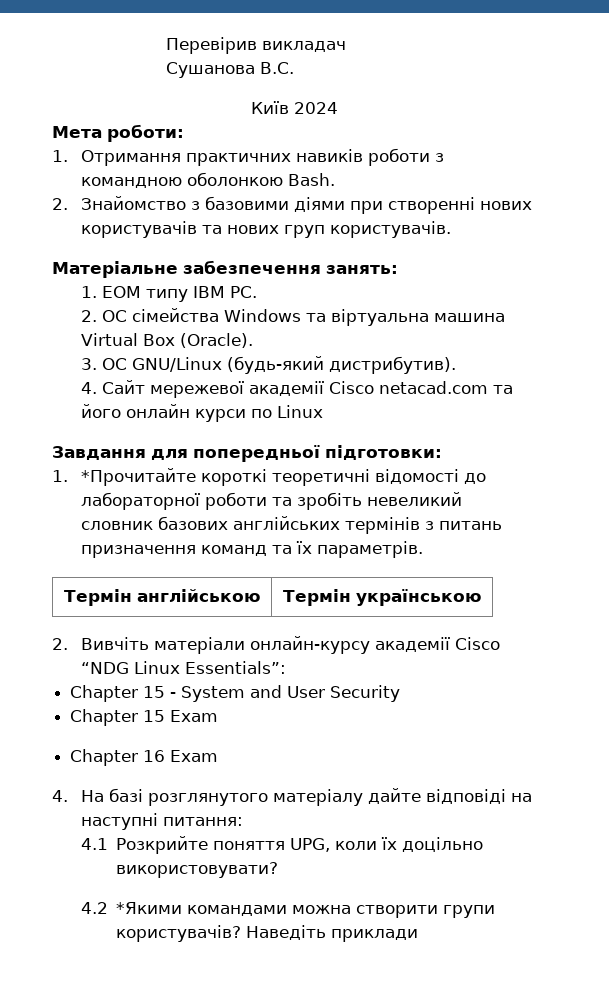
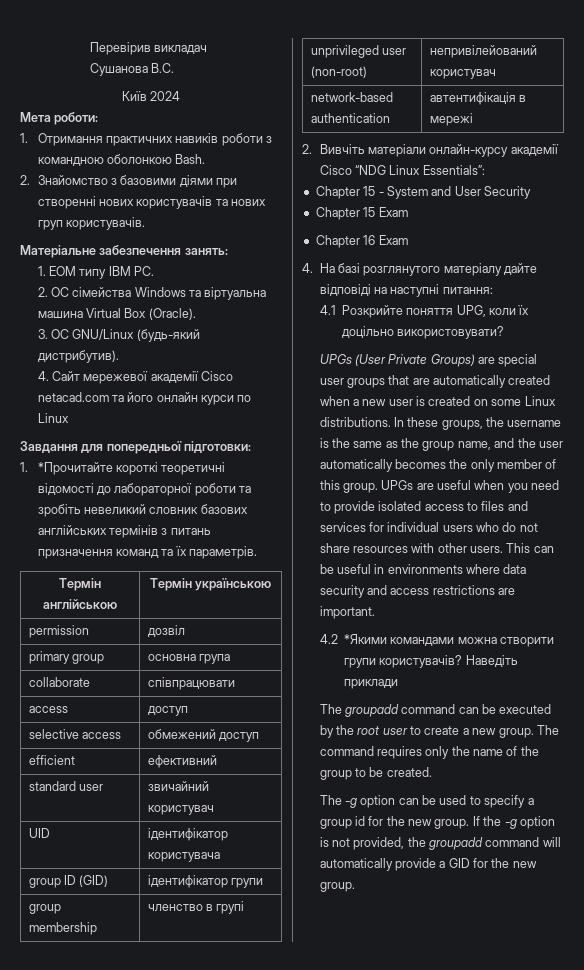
+ permission | дозвіл
+ primary group | основна група
+ collaborate | співпрацювати
+ access | доступ
+ selective access | обмежений доступ
+ efficient | ефективний
+ standard user | звичайний користувач
+ UID | ідентифікатор користувача
+ group ID (GID) | iдентифікатор групи
+ group membership | членство в групі
+ unprivileged user (non-root) | непривілейований користувач
+ network-based authentication | автентифікація в мережі
+ UPGs (User Private Groups) are special user groups that are automatically created when a new user is created on some Linux distributions. In these groups, the username is the same as the group name, and the user automatically becomes the only member of this group. UPGs are useful when you need to provide isolated access to files and services for individual users who do not share resources with other users. This can be useful in environments where data security and access restrictions are important.
+ The groupadd command can be executed by the root user to create a new group. The command requires only the name of the group to be created.
+ The -g option can be used to specify a group id for the new group. If the -g option is not provided, the groupadd command will automatically provide a GID for the new group.

